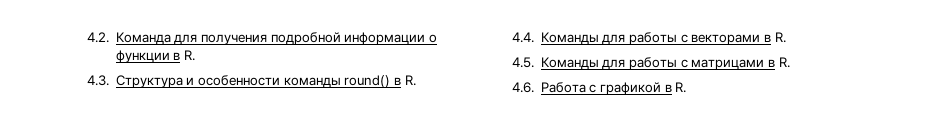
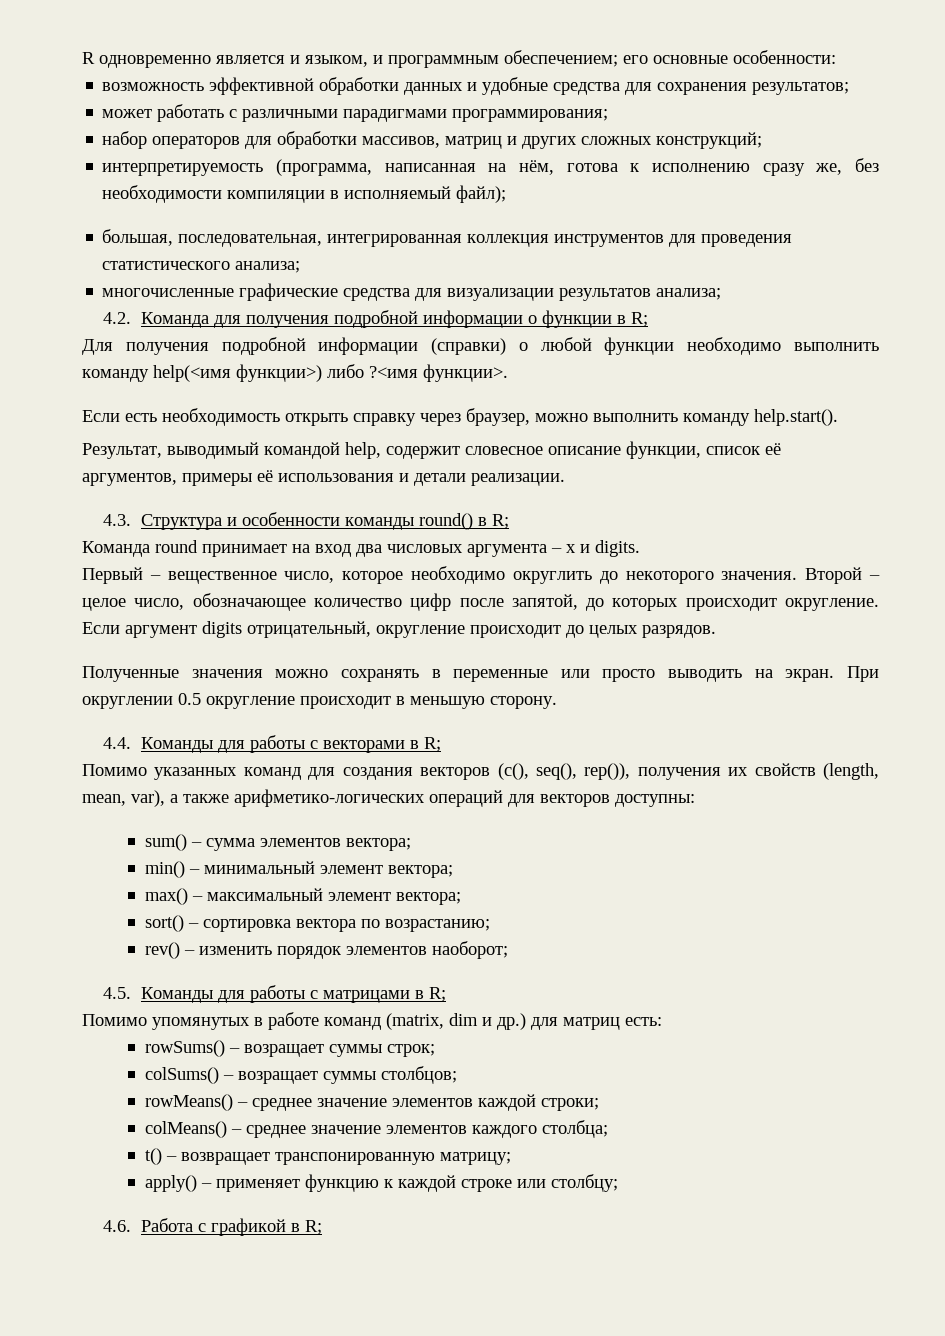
+ R одновременно является и языком, и программным обеспечением; его основные особенности:
+ возможность эффективной обработки данных и удобные средства для сохранения результатов;
+ может работать с различными парадигмами программирования;
+ набор операторов для обработки массивов, матриц и других сложных конструкций;
+ интерпретируемость (программа, написанная на нём, готова к исполнению сразу же, без необходимости компиляции в исполняемый файл);
+ большая, последовательная, интегрированная коллекция инструментов для проведения статистического анализа;
+ многочисленные графические средства для визуализации результатов анализа;
- 4.2. Команда для получения подробной информации о функции в R.
+ 4.2. Команда для получения подробной информации о функции в R;
+ Для получения подробной информации (справки) о любой функции необходимо выполнить команду help(<имя функции>) либо ?<имя функции>.
+ Если есть необходимость открыть справку через браузер, можно выполнить команду help.start().
+ Результат, выводимый командой help, содержит словесное описание функции, список её аргументов, примеры её использования и детали реализации.
- 4.3. Структура и особенности команды round() в R.
+ 4.3. Структура и особенности команды round() в R;
+ Команда round принимает на вход два числовых аргумента – x и digits.
+ Первый – вещественное число, которое необходимо округлить до некоторого значения. Второй – целое число, обозначающее количество цифр после запятой, до которых происходит округление. Если аргумент digits отрицательный, округление происходит до целых разрядов.
+ Полученные значения можно сохранять в переменные или просто выводить на экран. При округлении 0.5 округление происходит в меньшую сторону.
- 4.4. Команды для работы с векторами в R.
+ 4.4. Команды для работы с векторами в R;
+ Помимо указанных команд для создания векторов (c(), seq(), rep()), получения их свойств (length, mean, var), а также арифметико-логических операций для векторов доступны:
+ sum() – сумма элементов вектора;
+ min() – минимальный элемент вектора;
+ max() – максимальный элемент вектора;
+ sort() – сортировка вектора по возрастанию;
+ rev() – изменить порядок элементов наоборот;
- 4.5. Команды для работы с матрицами в R.
+ 4.5. Команды для работы с матрицами в R;
+ Помимо упомянутых в работе команд (matrix, dim и др.) для матриц есть:
+ rowSums() – возращает суммы строк;
+ colSums() – возращает суммы столбцов;
+ rowMeans() – среднее значение элементов каждой строки;
+ colMeans() – среднее значение элементов каждого столбца;
+ t() – возвращает транспонированную матрицу;
+ apply() – применяет функцию к каждой строке или столбцу;
- 4.6. Работа с графикой в R.
+ 4.6. Работа с графикой в R;

